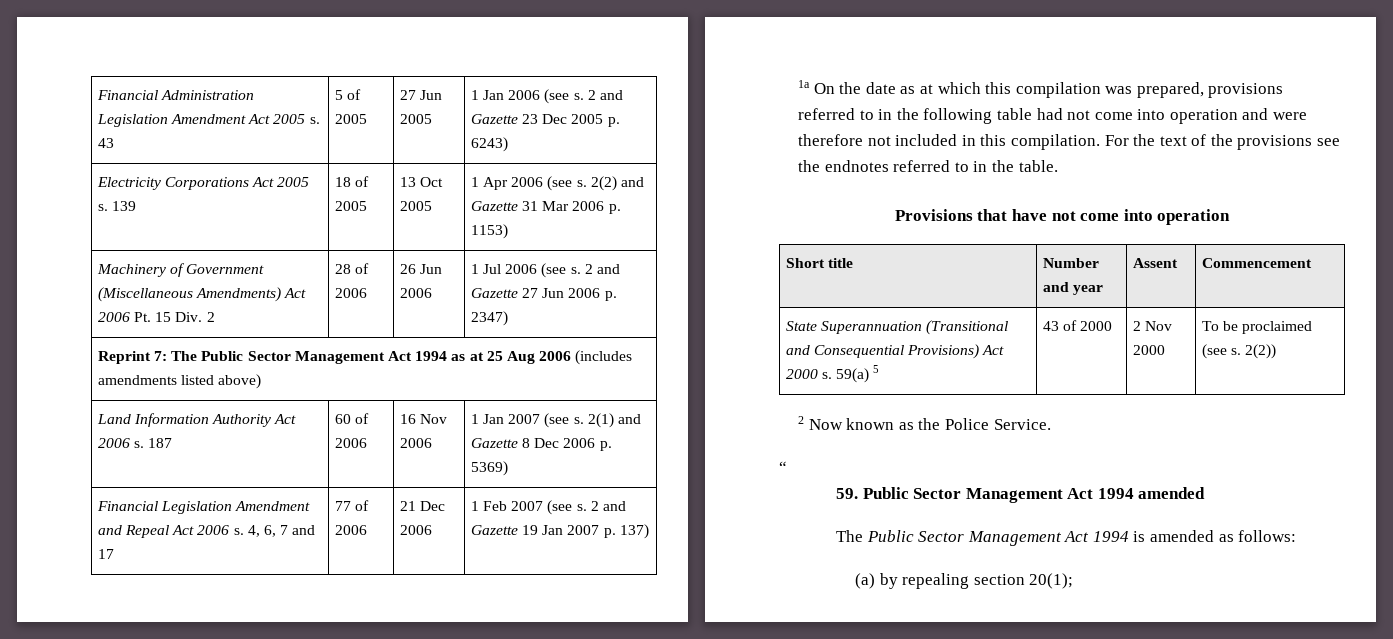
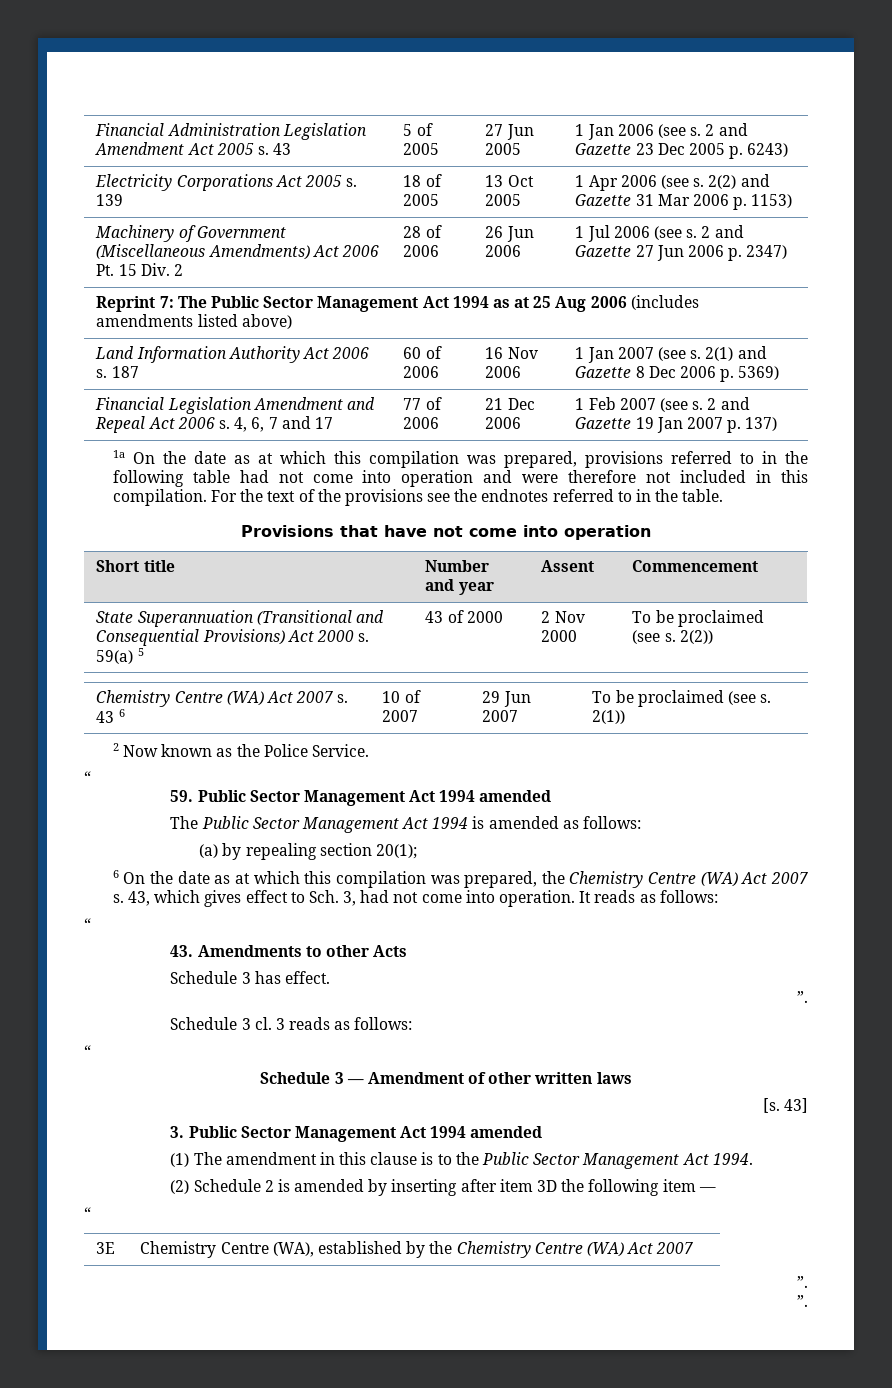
+ Chemistry Centre (WA) Act 2007 s. 43 6 | 10 of 2007 | 29 Jun 2007 | To be proclaimed (see s. 2(1))
+ 6 On the date as at which this compilation was prepared, the Chemistry Centre (WA) Act 2007 s. 43, which gives effect to Sch. 3, had not come into operation. It reads as follows:
+ “
+ 43. Amendments to other Acts
+ Schedule 3 has effect.
+ ”.
+ Schedule 3 cl. 3 reads as follows:
+ “
+ Schedule 3 — Amendment of other written laws
+ [s. 43]
+ 3. Public Sector Management Act 1994 amended
+ (1) The amendment in this clause is to the Public Sector Management Act 1994.
+ (2) Schedule 2 is amended by inserting after item 3D the following item —
+ “
+ 3E | Chemistry Centre (WA), established by the Chemistry Centre (WA) Act 2007
+ ”.
+ ”.

